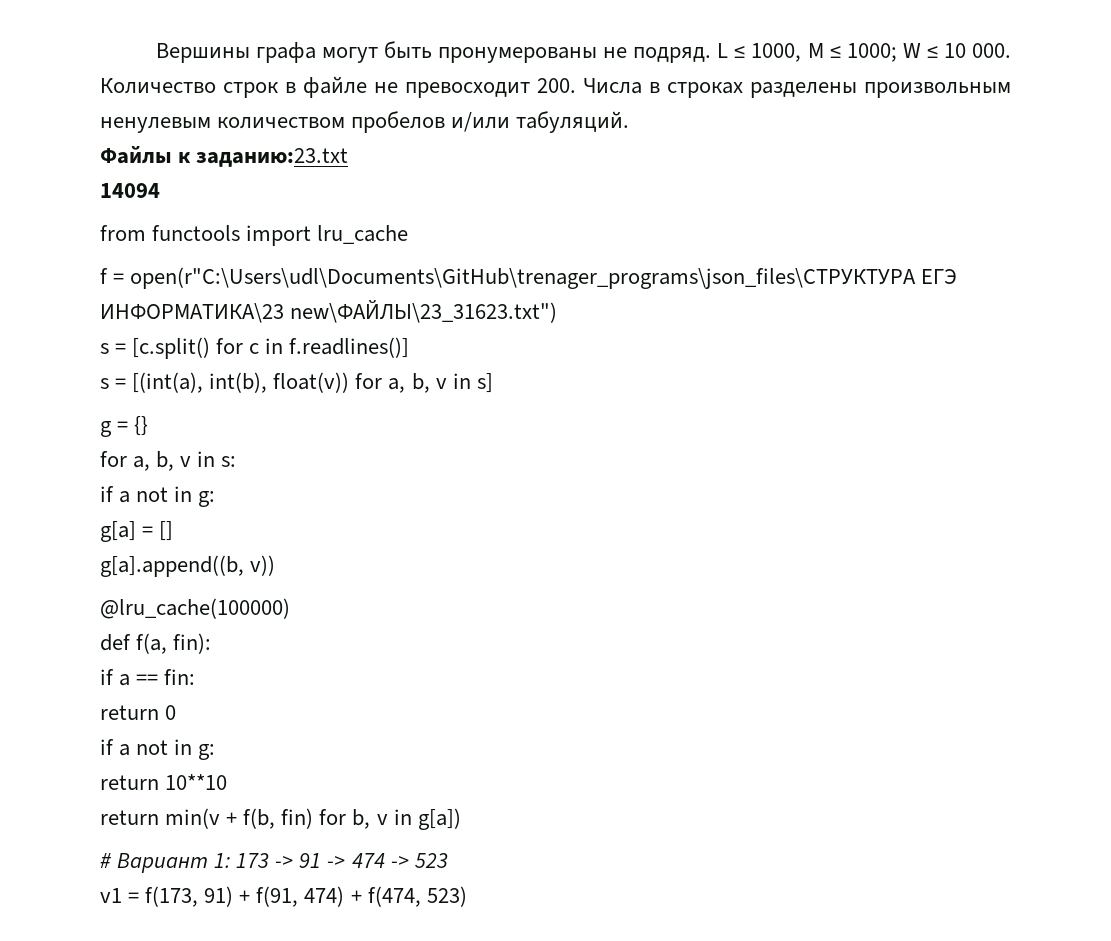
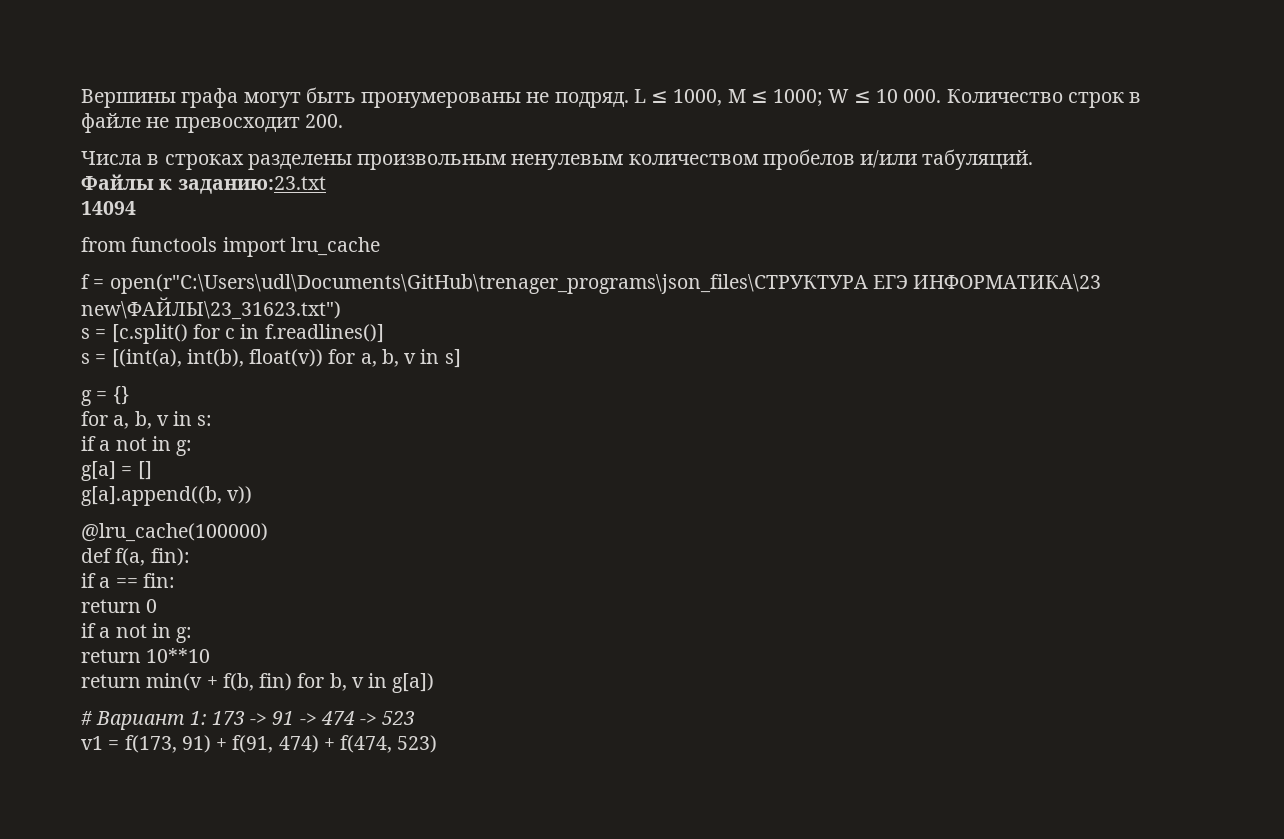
- L ≤ 1000, M ≤ 1000; W ≤ 10 000. Количество строк в файле не превосходит 200. Числа в строках разделены произвольным ненулевым количеством пробелов и/или табуляций.
+ L ≤ 1000, M ≤ 1000; W ≤ 10 000. Количество строк в файле не превосходит 200.
+ Числа в строках разделены произвольным ненулевым количеством пробелов и/или табуляций.

